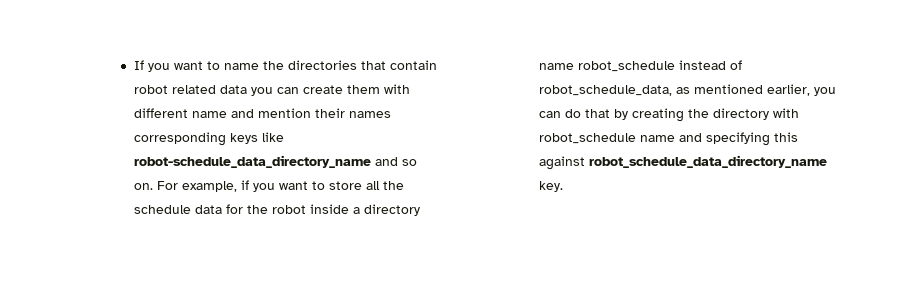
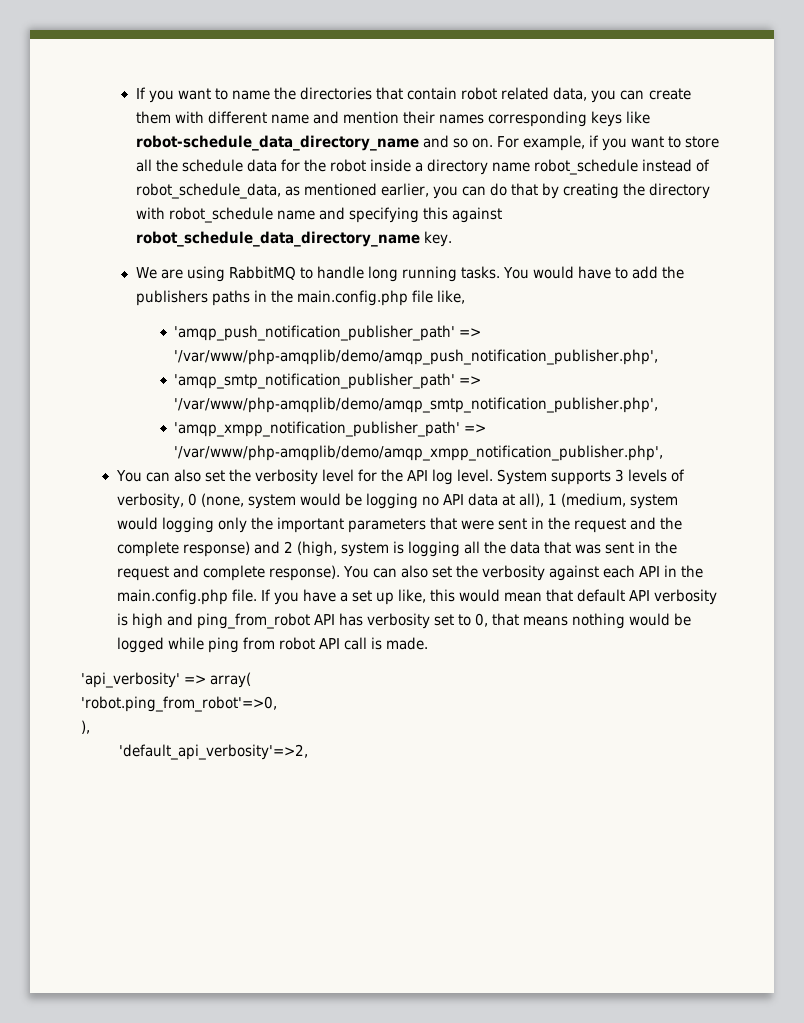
- If you want to name the directories that contain robot related data you can create them with different name and mention their names corresponding keys like robot-schedule_data_directory_name and so on.
+ If you want to name the directories that contain robot related data, you can create them with different name and mention their names corresponding keys like robot-schedule_data_directory_name and so on.
+ We are using RabbitMQ to handle long running tasks. You would have to add the publishers paths in the main.config.php file like,
+ 'amqp_push_notification_publisher_path' => '/var/www/php-amqplib/demo/amqp_push_notification_publisher.php',
+ 'amqp_smtp_notification_publisher_path' => '/var/www/php-amqplib/demo/amqp_smtp_notification_publisher.php',
+ 'amqp_xmpp_notification_publisher_path' => '/var/www/php-amqplib/demo/amqp_xmpp_notification_publisher.php',
+ You can also set the verbosity level for the API log level. System supports 3 levels of verbosity, 0 (none, system would be logging no API data at all), 1 (medium, system would logging only the important parameters that were sent in the request and the complete response) and 2 (high, system is logging all the data that was sent in the request and complete response). You can also set the verbosity against each API in the main.config.php file. If you have a set up like, this would mean that default API verbosity is high and ping_from_robot API has verbosity set to 0, that means nothing would be logged while ping from robot API call is made.
+ 'api_verbosity' => array(
+ 'robot.ping_from_robot'=>0,
+ ),
+ 'default_api_verbosity'=>2,

